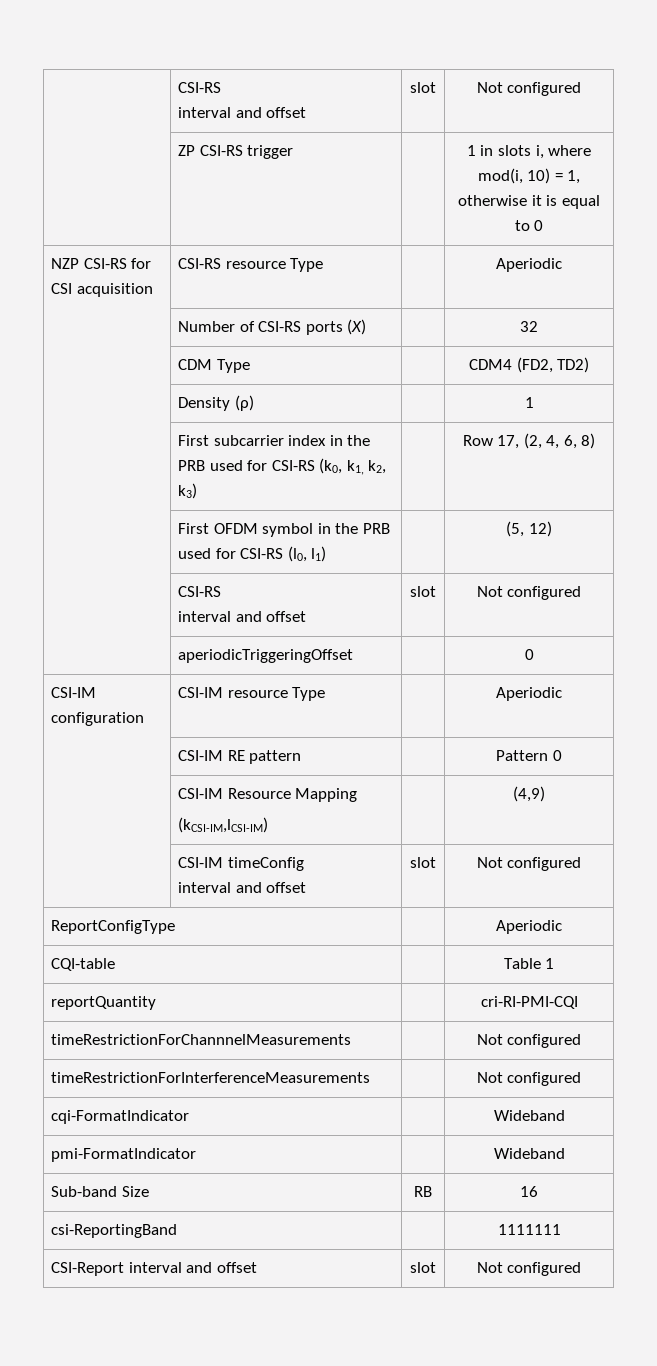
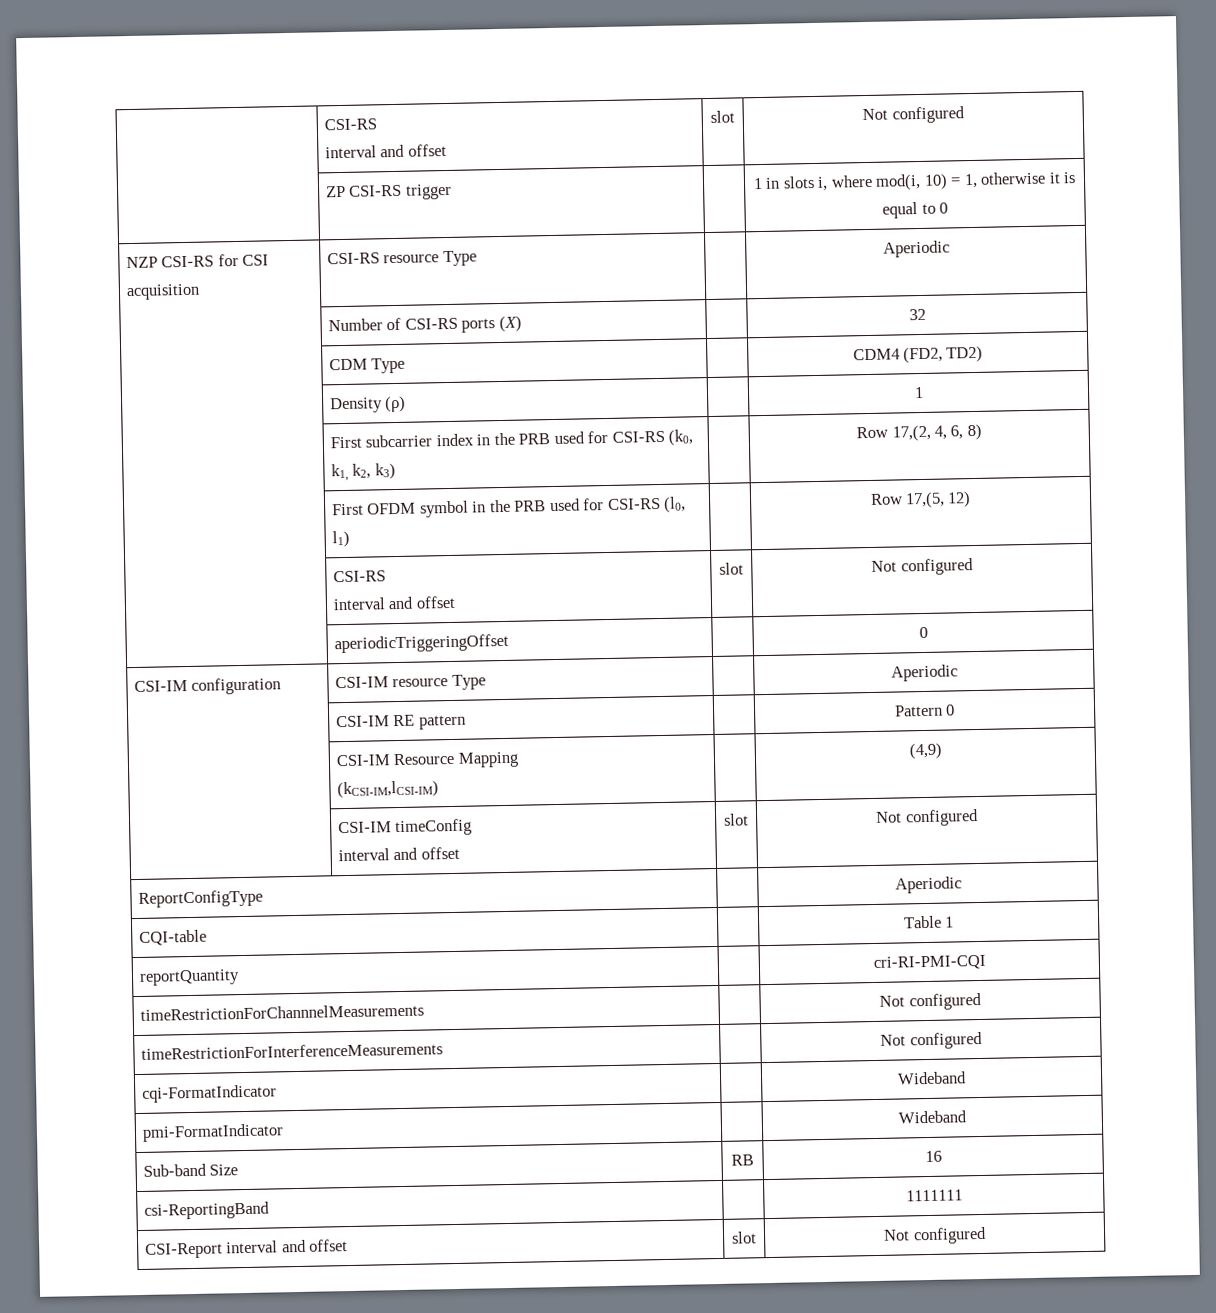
- | First subcarrier index in the PRB used for CSI-RS (k0, k1, k2, k3) | | Row 17, (2, 4, 6, 8)
+ | First subcarrier index in the PRB used for CSI-RS (k0, k1, k2, k3) | | Row 17,(2, 4, 6, 8)
- | First OFDM symbol in the PRB used for CSI-RS (l0, l1) | | (5, 12)
+ | First OFDM symbol in the PRB used for CSI-RS (l0, l1) | | Row 17,(5, 12)

